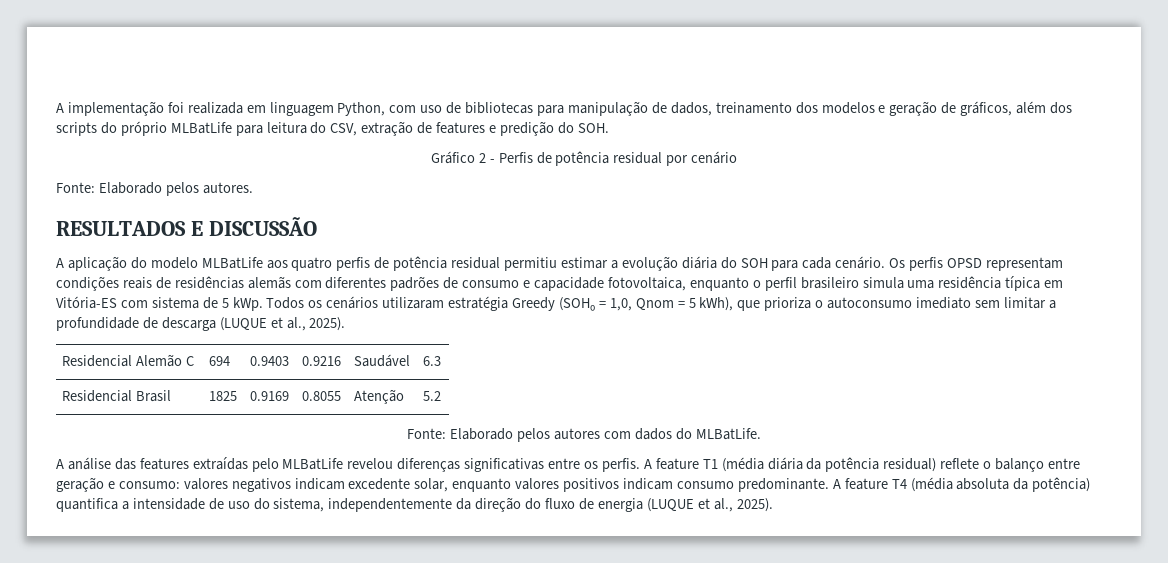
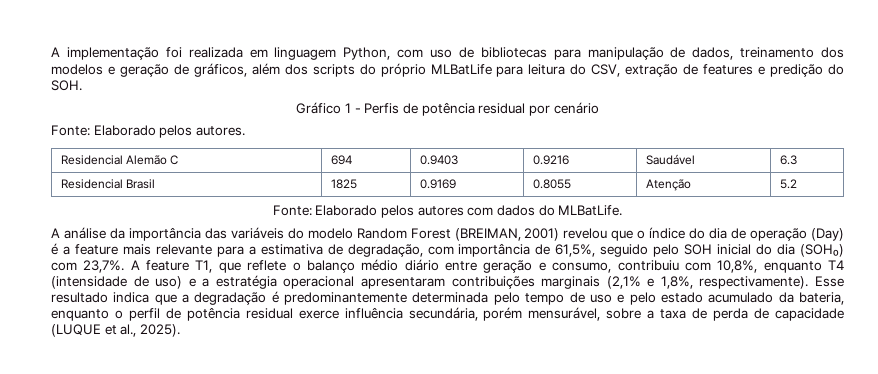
- Gráfico 2 - Perfis de potência residual por cenário
+ Gráfico 1 - Perfis de potência residual por cenário
- RESULTADOS E DISCUSSÃO
- A aplicação do modelo MLBatLife aos quatro perfis de potência residual permitiu estimar a evolução diária do SOH para cada cenário. Os perfis OPSD representam condições reais de residências alemãs com diferentes padrões de consumo e capacidade fotovoltaica, enquanto o perfil brasileiro simula uma residência típica em Vitória-ES com sistema de 5 kWp. Todos os cenários utilizaram estratégia Greedy (SOH₀ = 1,0, Qnom = 5 kWh), que prioriza o autoconsumo imediato sem limitar a profundidade de descarga (LUQUE et al., 2025).
- A análise das features extraídas pelo MLBatLife revelou diferenças significativas entre os perfis. A feature T1 (média diária da potência residual) reflete o balanço entre geração e consumo: valores negativos indicam excedente solar, enquanto valores positivos indicam consumo predominante. A feature T4 (média absoluta da potência) quantifica a intensidade de uso do sistema, independentemente da direção do fluxo de energia (LUQUE et al., 2025).
+ A análise da importância das variáveis do modelo Random Forest (BREIMAN, 2001) revelou que o índice do dia de operação (Day) é a feature mais relevante para a estimativa de degradação, com importância de 61,5%, seguido pelo SOH inicial do dia (SOH₀) com 23,7%. A feature T1, que reflete o balanço médio diário entre geração e consumo, contribuiu com 10,8%, enquanto T4 (intensidade de uso) e a estratégia operacional apresentaram contribuições marginais (2,1% e 1,8%, respectivamente). Esse resultado indica que a degradação é predominantemente determinada pelo tempo de uso e pelo estado acumulado da bateria, enquanto o perfil de potência residual exerce influência secundária, porém mensurável, sobre a taxa de perda de capacidade (LUQUE et al., 2025).

